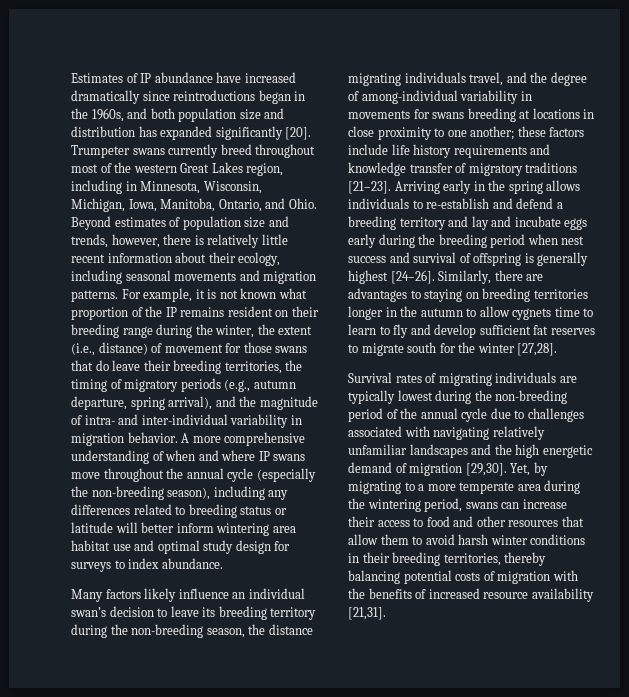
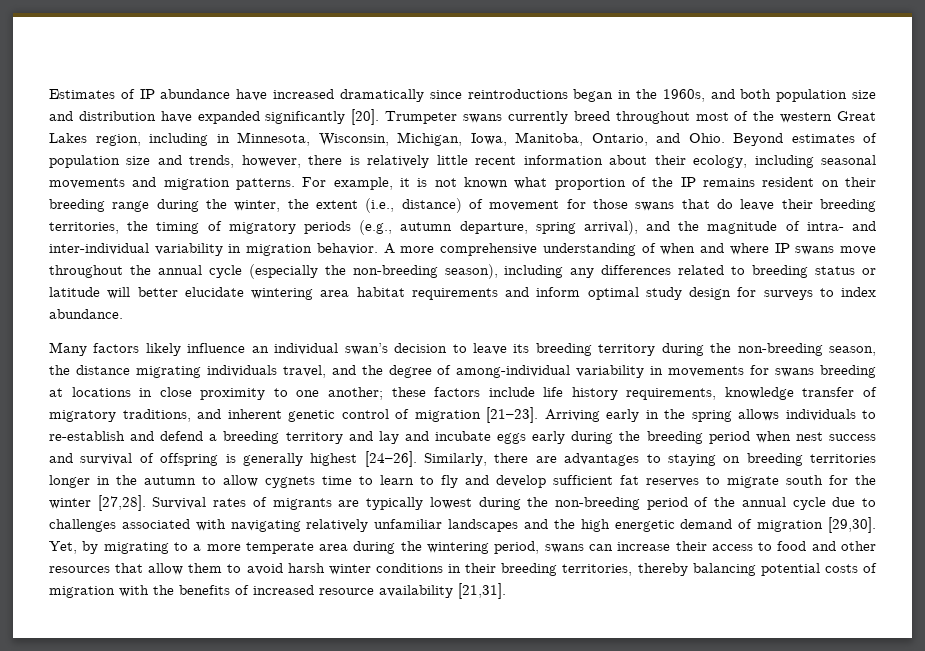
- Estimates of IP abundance have increased dramatically since reintroductions began in the 1960s, and both population size and distribution has expanded significantly [20].
+ Estimates of IP abundance have increased dramatically since reintroductions began in the 1960s, and both population size and distribution have expanded significantly [20].
- A more comprehensive understanding of when and where IP swans move throughout the annual cycle (especially the non-breeding season), including any differences related to breeding status or latitude will better inform wintering area habitat use and optimal study design for surveys to index abundance.
+ A more comprehensive understanding of when and where IP swans move throughout the annual cycle (especially the non-breeding season), including any differences related to breeding status or latitude will better elucidate wintering area habitat requirements and inform optimal study design for surveys to index abundance.
- Many factors likely influence an individual swan’s decision to leave its breeding territory during the non-breeding season, the distance migrating individuals travel, and the degree of among-individual variability in movements for swans breeding at locations in close proximity to one another; these factors include life history requirements and knowledge transfer of migratory traditions [21–23].
+ Many factors likely influence an individual swan’s decision to leave its breeding territory during the non-breeding season, the distance migrating individuals travel, and the degree of among-individual variability in movements for swans breeding at locations in close proximity to one another; these factors include life history requirements, knowledge transfer of migratory traditions, and inherent genetic control of migration [21–23].
- Similarly, there are advantages to staying on breeding territories longer in the autumn to allow cygnets time to learn to fly and develop sufficient fat reserves to migrate south for the winter [27,28].
- Survival rates of migrating individuals are typically lowest during the non-breeding period of the annual cycle due to challenges associated with navigating relatively unfamiliar landscapes and the high energetic demand of migration [29,30].
+ Similarly, there are advantages to staying on breeding territories longer in the autumn to allow cygnets time to learn to fly and develop sufficient fat reserves to migrate south for the winter [27,28]. Survival rates of migrants are typically lowest during the non-breeding period of the annual cycle due to challenges associated with navigating relatively unfamiliar landscapes and the high energetic demand of migration [29,30].

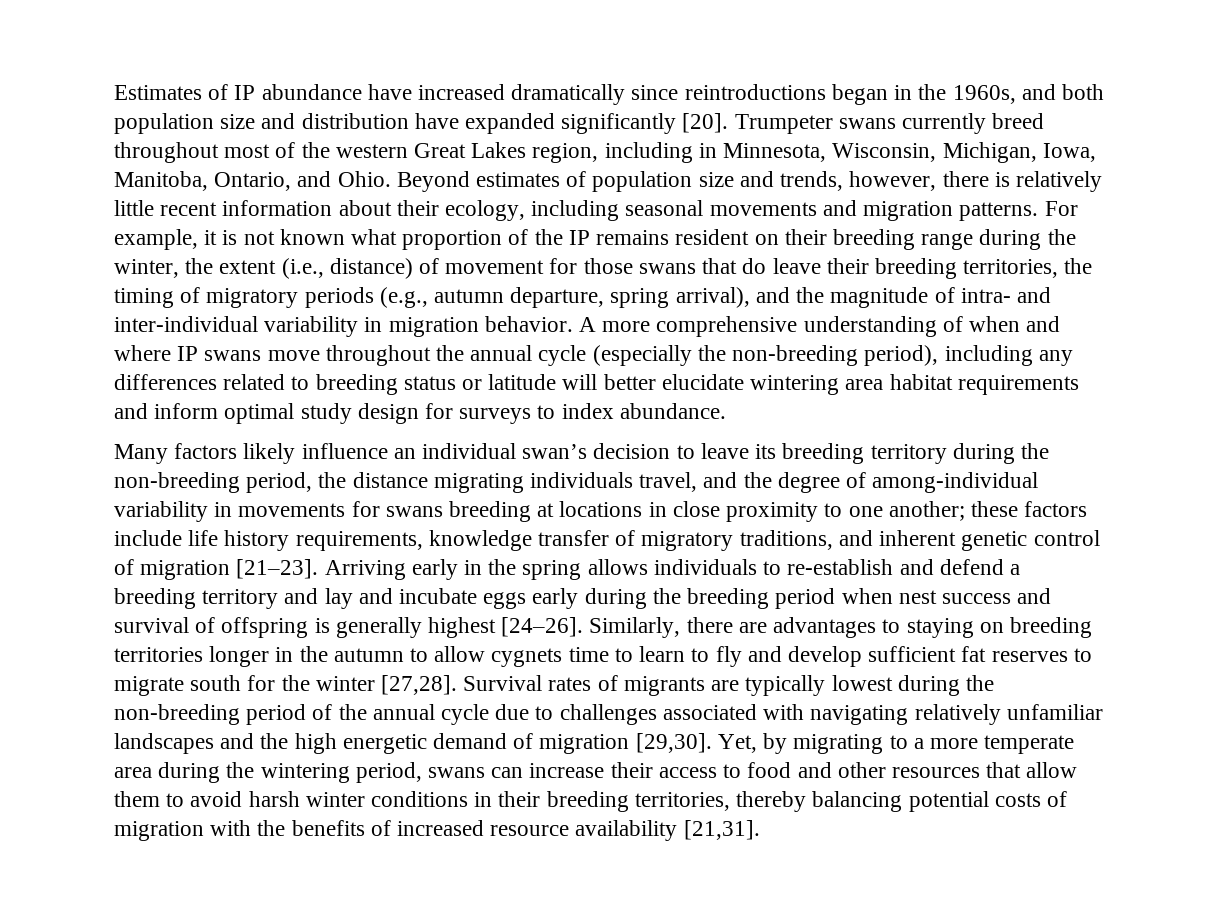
- A more comprehensive understanding of when and where IP swans move throughout the annual cycle (especially the non-breeding season), including any differences related to breeding status or latitude will better elucidate wintering area habitat requirements and inform optimal study design for surveys to index abundance.
+ A more comprehensive understanding of when and where IP swans move throughout the annual cycle (especially the non-breeding period), including any differences related to breeding status or latitude will better elucidate wintering area habitat requirements and inform optimal study design for surveys to index abundance.
- Many factors likely influence an individual swan’s decision to leave its breeding territory during the non-breeding season, the distance migrating individuals travel, and the degree of among-individual variability in movements for swans breeding at locations in close proximity to one another; these factors include life history requirements, knowledge transfer of migratory traditions, and inherent genetic control of migration [21–23].
+ Many factors likely influence an individual swan’s decision to leave its breeding territory during the non-breeding period, the distance migrating individuals travel, and the degree of among-individual variability in movements for swans breeding at locations in close proximity to one another; these factors include life history requirements, knowledge transfer of migratory traditions, and inherent genetic control of migration [21–23].

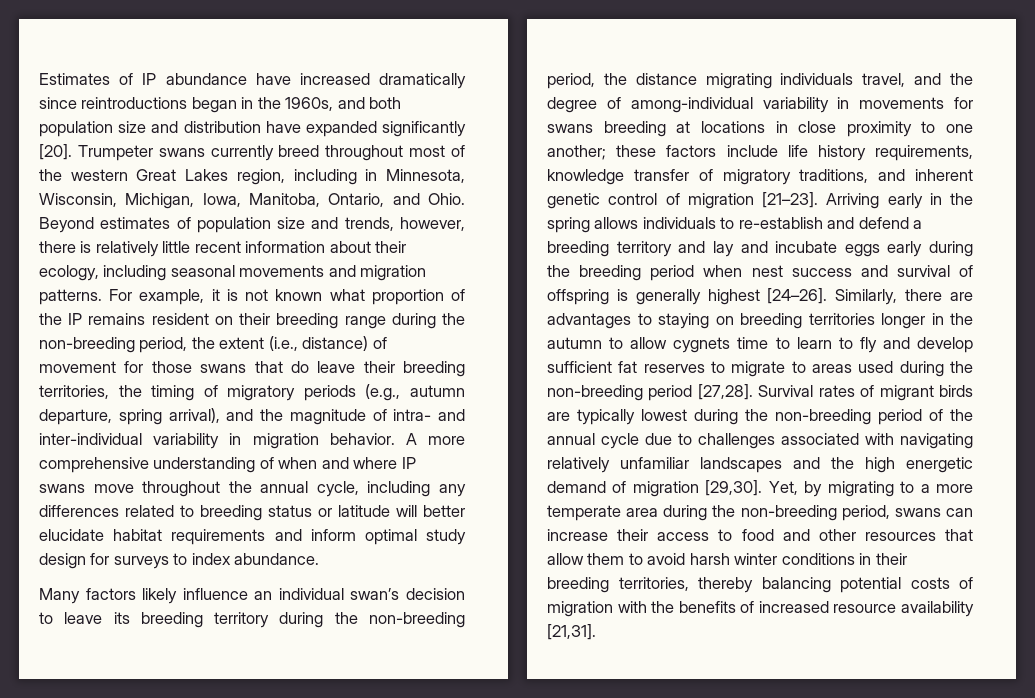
- For example, it is not known what proportion of the IP remains resident on their breeding range during the winter, the extent (i.e., distance) of movement for those swans that do leave their breeding territories, the timing of migratory periods (e.g., autumn departure, spring arrival), and the magnitude of intra- and inter-individual variability in migration behavior.
+ For example, it is not known what proportion of the IP remains resident on their breeding range during the non-breeding period, the extent (i.e., distance) of movement for those swans that do leave their breeding territories, the timing of migratory periods (e.g., autumn departure, spring arrival), and the magnitude of intra- and inter-individual variability in migration behavior.
- A more comprehensive understanding of when and where IP swans move throughout the annual cycle (especially the non-breeding period), including any differences related to breeding status or latitude will better elucidate wintering area habitat requirements and inform optimal study design for surveys to index abundance.
+ A more comprehensive understanding of when and where IP swans move throughout the annual cycle, including any differences related to breeding status or latitude will better elucidate habitat requirements and inform optimal study design for surveys to index abundance.
- Similarly, there are advantages to staying on breeding territories longer in the autumn to allow cygnets time to learn to fly and develop sufficient fat reserves to migrate south for the winter [27,28].
+ Similarly, there are advantages to staying on breeding territories longer in the autumn to allow cygnets time to learn to fly and develop sufficient fat reserves to migrate to areas used during the non-breeding period [27,28].
- Survival rates of migrants are typically lowest during the non-breeding period of the annual cycle due to challenges associated with navigating relatively unfamiliar landscapes and the high energetic demand of migration [29,30].
+ Survival rates of migrant birds are typically lowest during the non-breeding period of the annual cycle due to challenges associated with navigating relatively unfamiliar landscapes and the high energetic demand of migration [29,30].
- Yet, by migrating to a more temperate area during the wintering period, swans can increase their access to food and other resources that allow them to avoid harsh winter conditions in their breeding territories, thereby balancing potential costs of migration with the benefits of increased resource availability [21,31].
+ Yet, by migrating to a more temperate area during the non-breeding period, swans can increase their access to food and other resources that allow them to avoid harsh winter conditions in their breeding territories, thereby balancing potential costs of migration with the benefits of increased resource availability [21,31].

